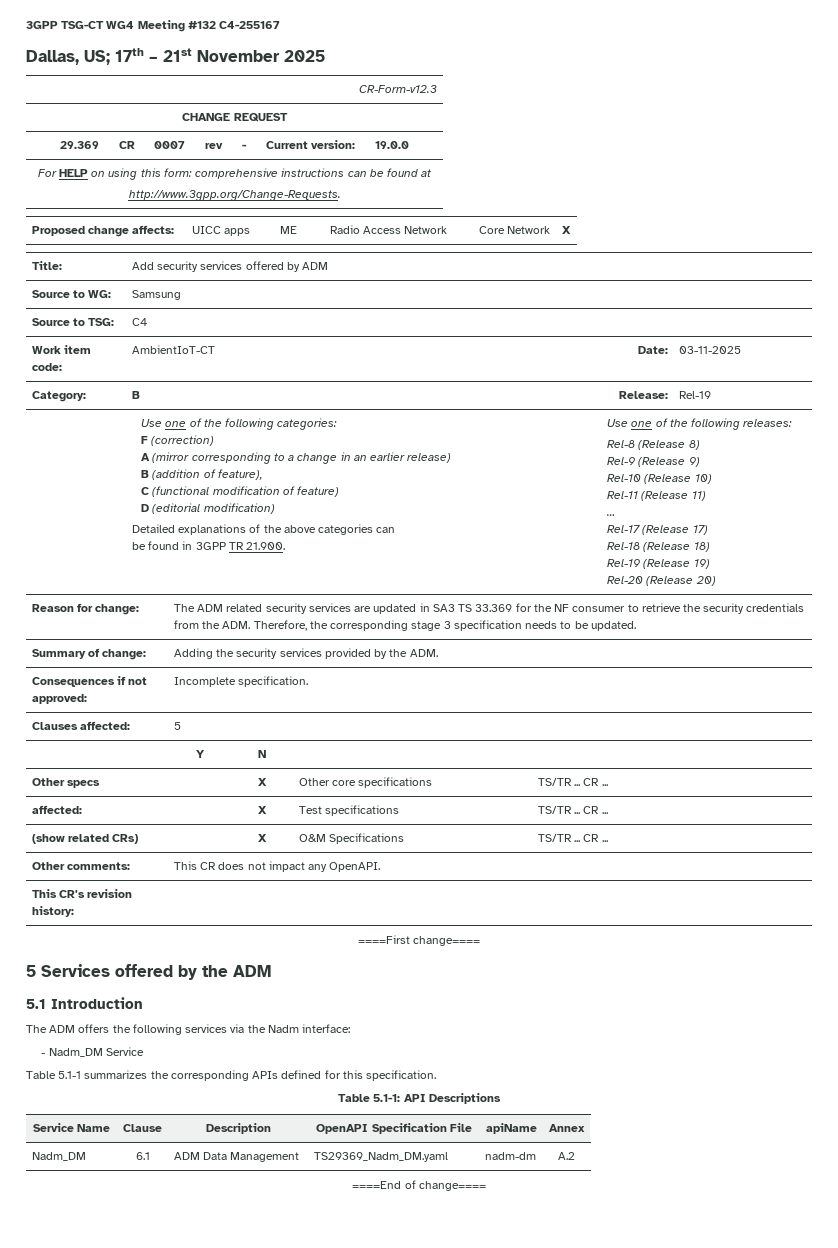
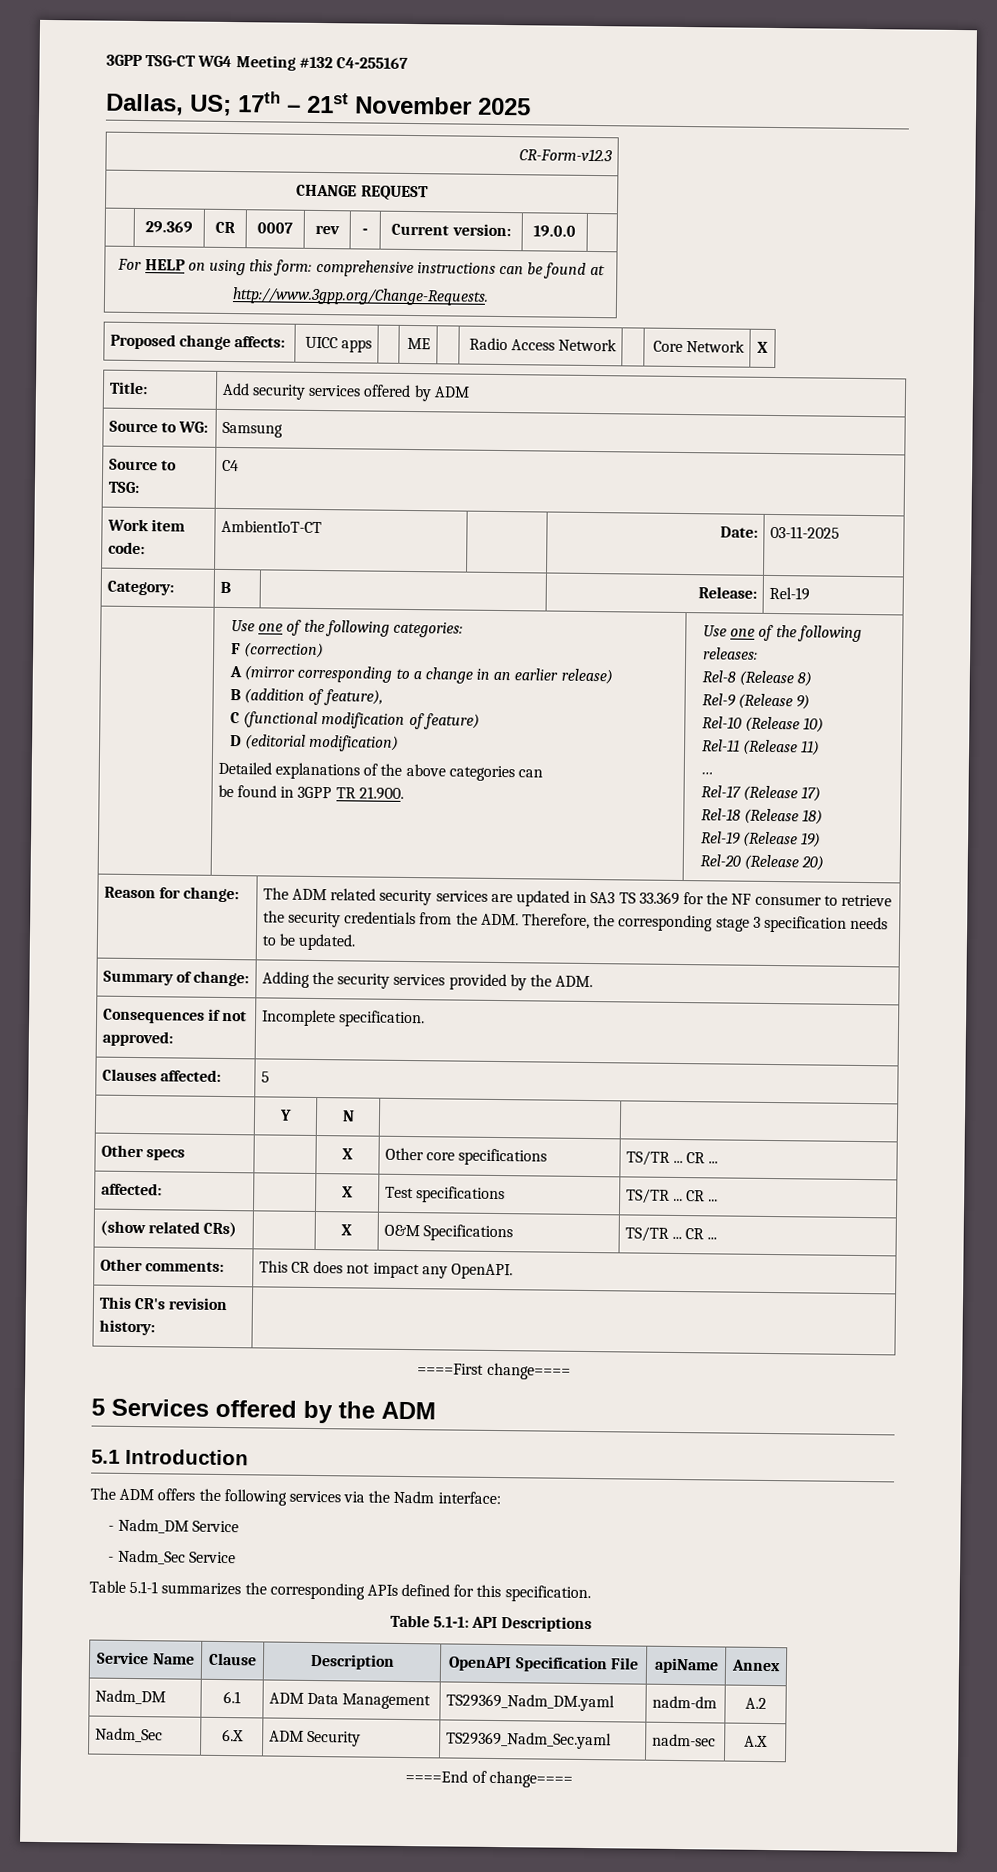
+ - Nadm_Sec Service
+ Nadm_Sec | 6.X | ADM Security | TS29369_Nadm_Sec.yaml | nadm-sec | A.X

